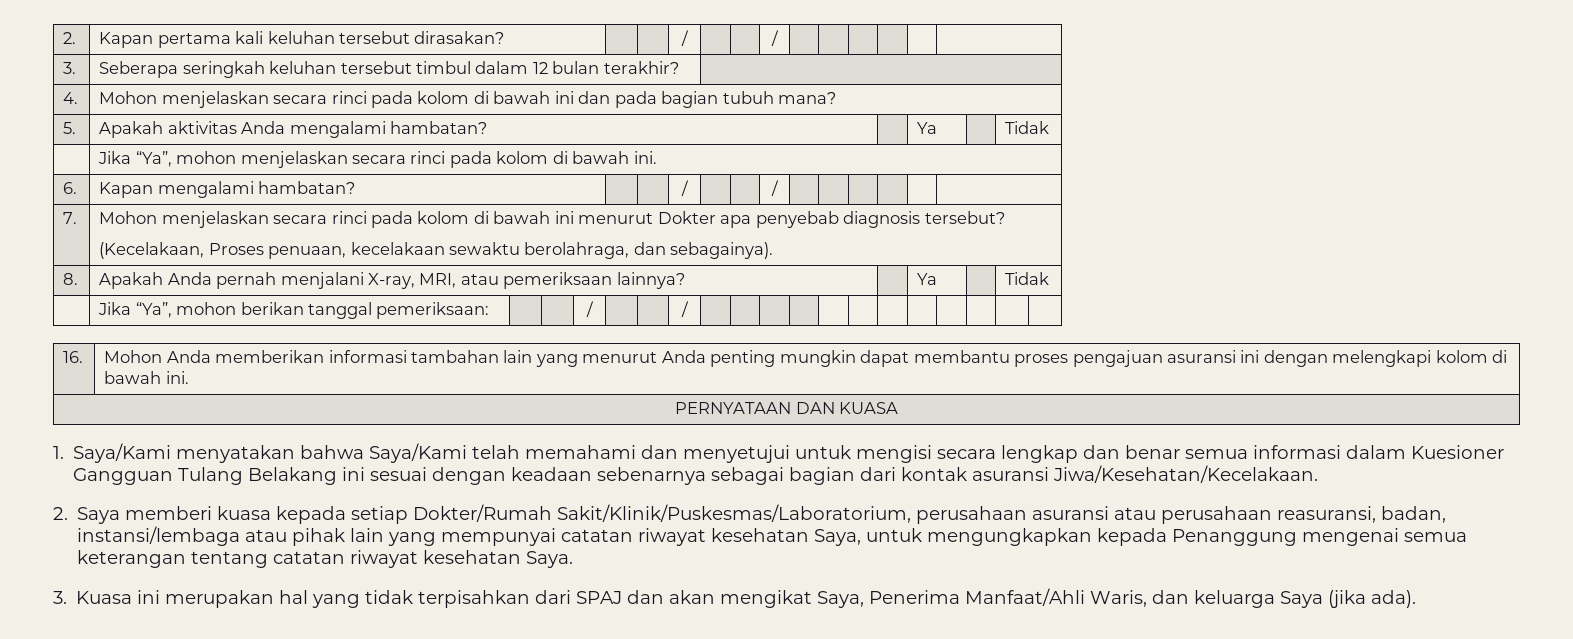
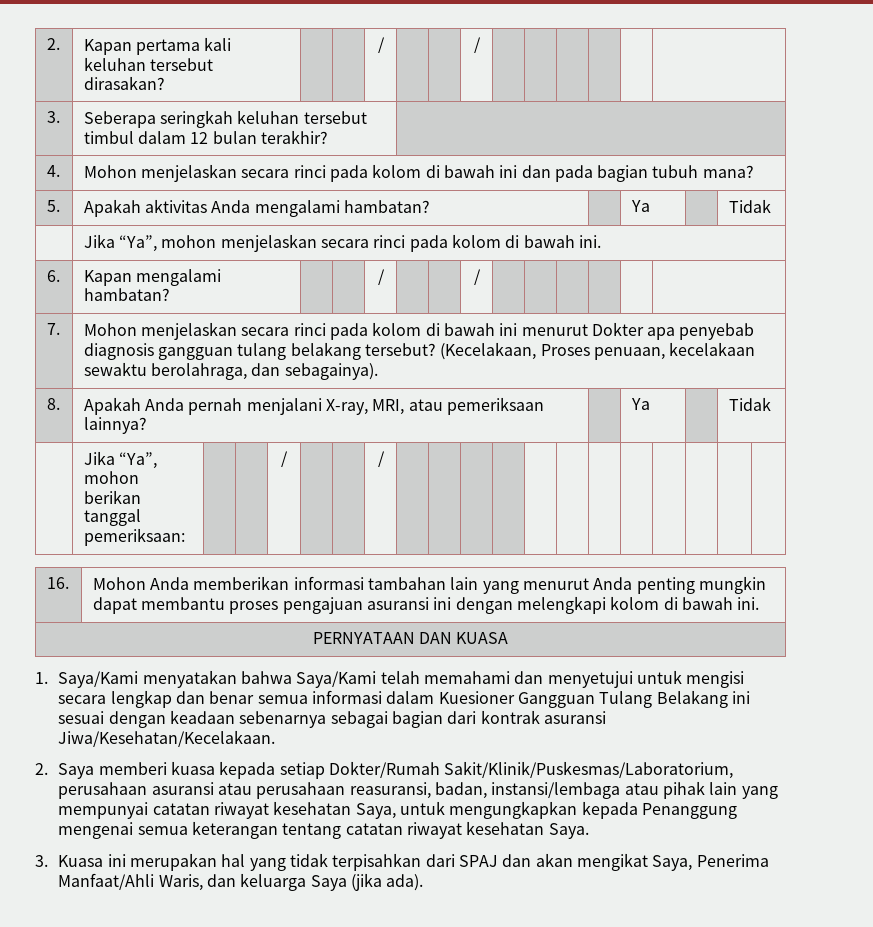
- 7. | Mohon menjelaskan secara rinci pada kolom di bawah ini menurut Dokter apa penyebab diagnosis tersebut?
- (Kecelakaan, Proses penuaan, kecelakaan sewaktu berolahraga, dan sebagainya).
+ 7. | Mohon menjelaskan secara rinci pada kolom di bawah ini menurut Dokter apa penyebab diagnosis gangguan tulang belakang tersebut? (Kecelakaan, Proses penuaan, kecelakaan sewaktu berolahraga, dan sebagainya).
- 1. Saya/Kami menyatakan bahwa Saya/Kami telah memahami dan menyetujui untuk mengisi secara lengkap dan benar semua informasi dalam Kuesioner Gangguan Tulang Belakang ini sesuai dengan keadaan sebenarnya sebagai bagian dari kontak asuransi Jiwa/Kesehatan/Kecelakaan.
+ 1. Saya/Kami menyatakan bahwa Saya/Kami telah memahami dan menyetujui untuk mengisi secara lengkap dan benar semua informasi dalam Kuesioner Gangguan Tulang Belakang ini sesuai dengan keadaan sebenarnya sebagai bagian dari kontrak asuransi Jiwa/Kesehatan/Kecelakaan.

